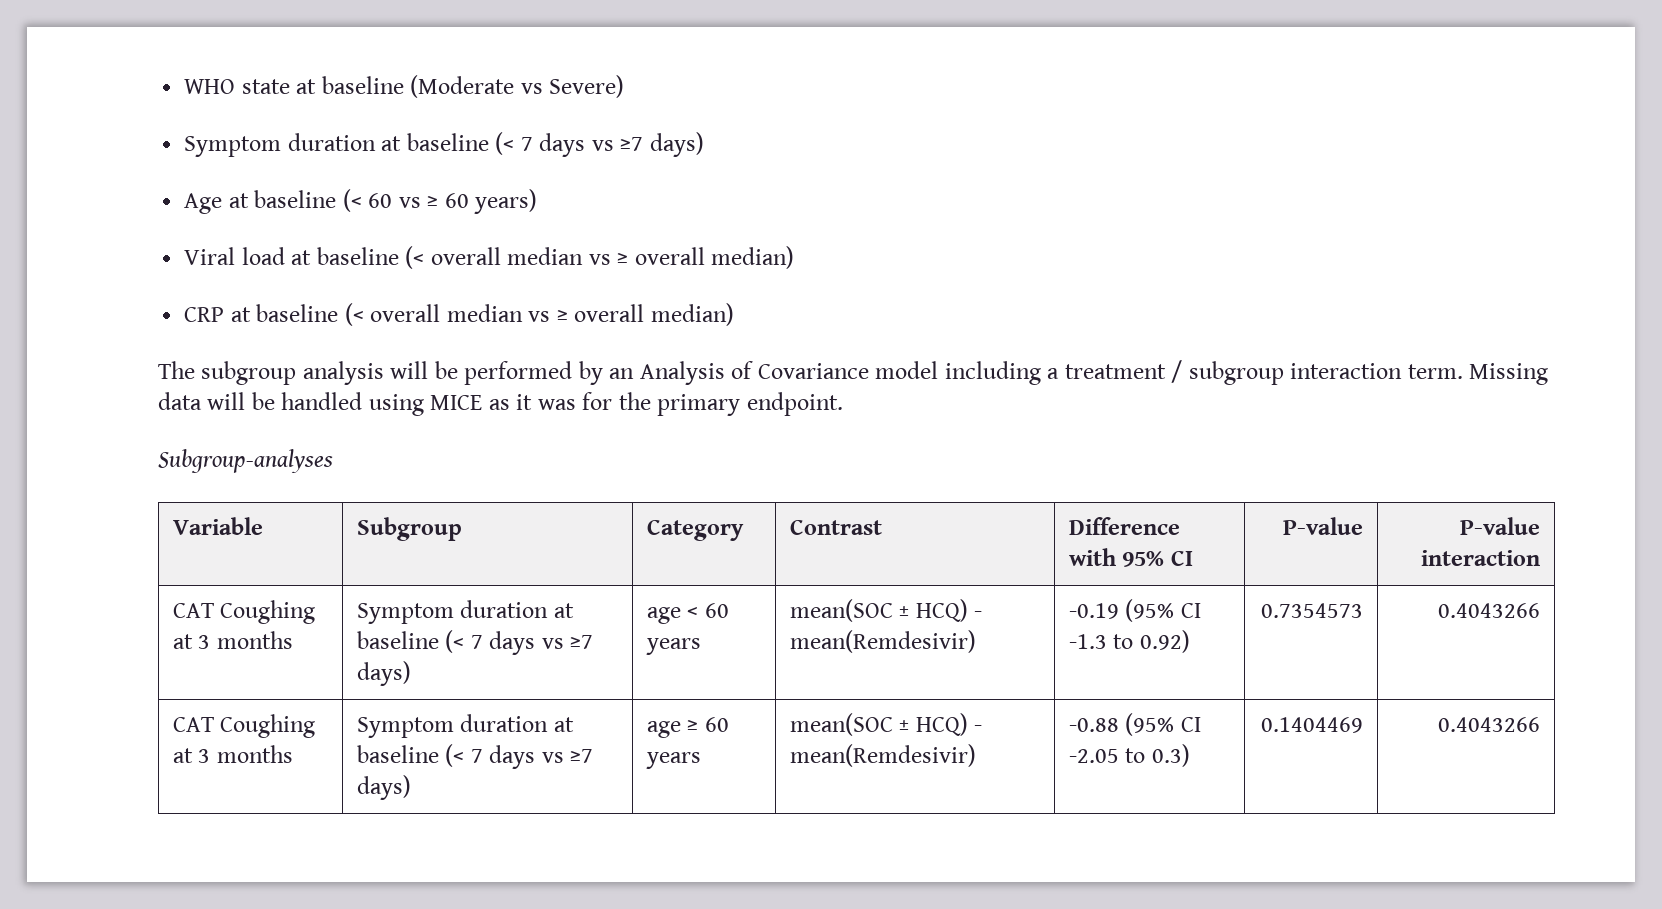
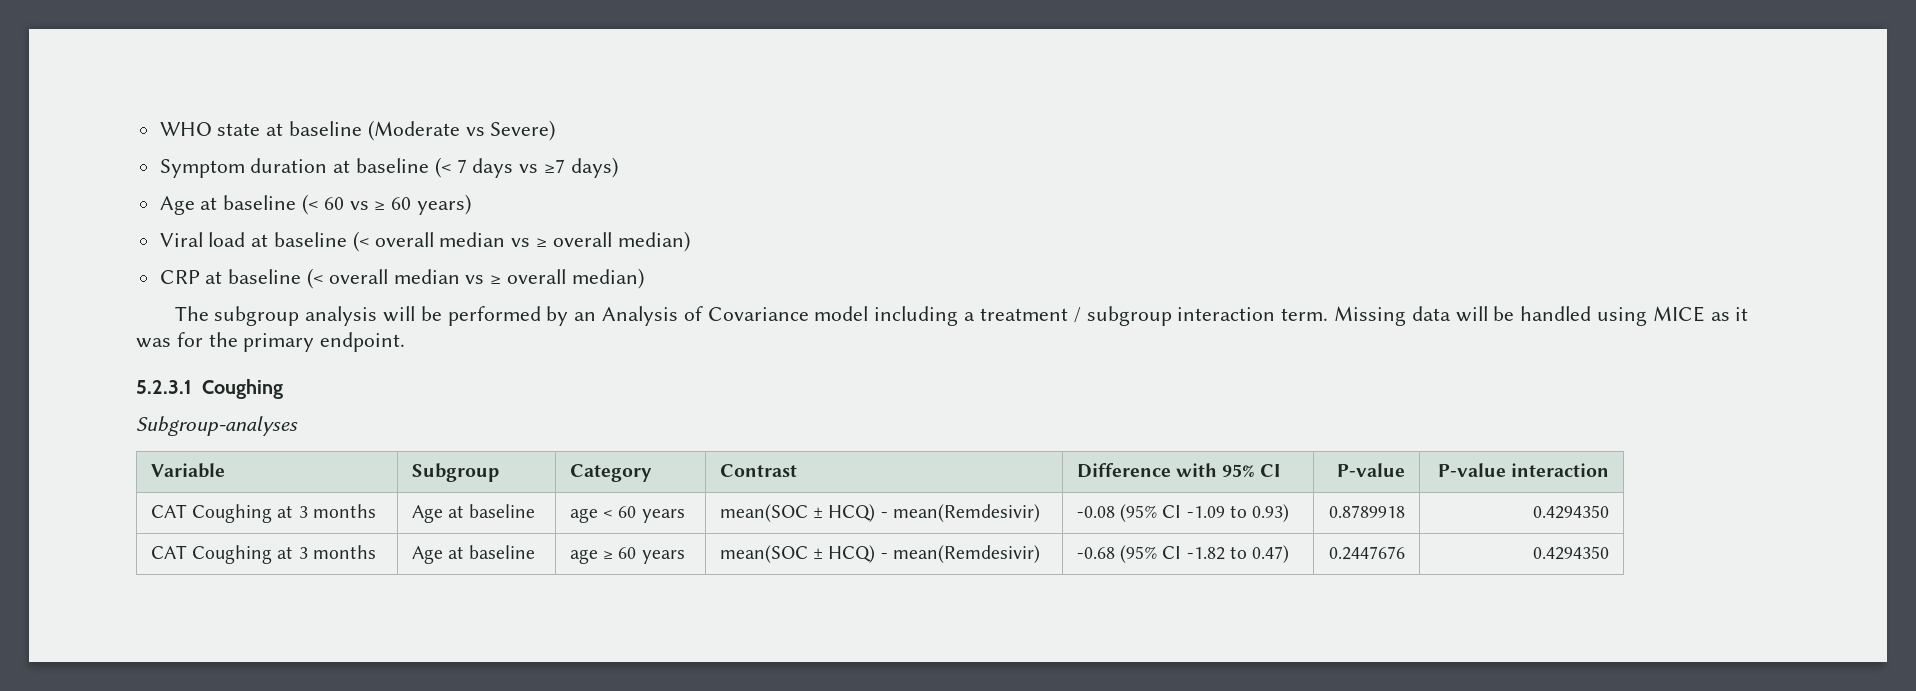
+ 5.2.3.1 Coughing
- CAT Coughing at 3 months | Symptom duration at baseline (< 7 days vs ≥7 days) | age < 60 years | mean(SOC ± HCQ) - mean(Remdesivir) | -0.19 (95% CI -1.3 to 0.92) | 0.7354573 | 0.4043266
- CAT Coughing at 3 months | Symptom duration at baseline (< 7 days vs ≥7 days) | age ≥ 60 years | mean(SOC ± HCQ) - mean(Remdesivir) | -0.88 (95% CI -2.05 to 0.3) | 0.1404469 | 0.4043266
+ CAT Coughing at 3 months | Age at baseline | age < 60 years | mean(SOC ± HCQ) - mean(Remdesivir) | -0.08 (95% CI -1.09 to 0.93) | 0.8789918 | 0.4294350
+ CAT Coughing at 3 months | Age at baseline | age ≥ 60 years | mean(SOC ± HCQ) - mean(Remdesivir) | -0.68 (95% CI -1.82 to 0.47) | 0.2447676 | 0.4294350

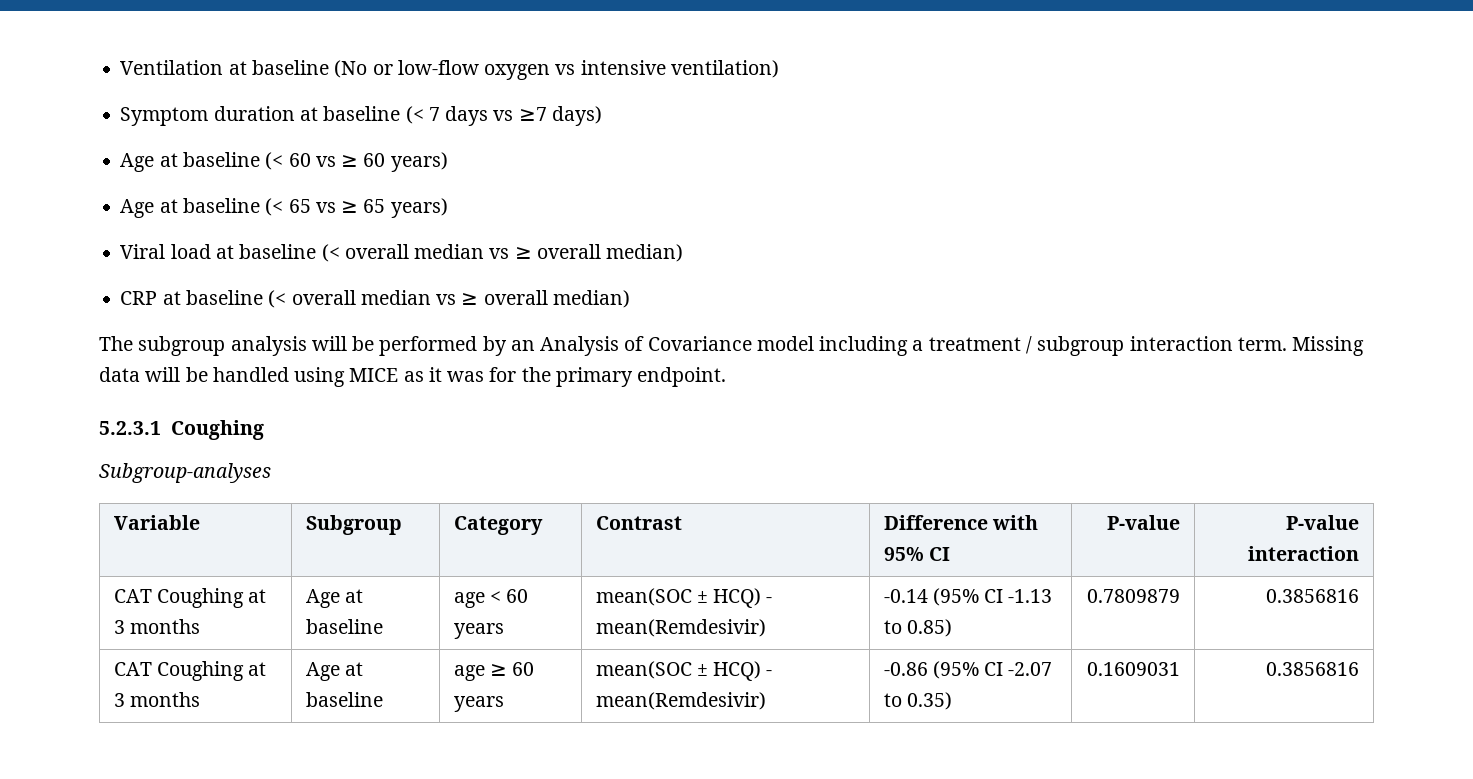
- WHO state at baseline (Moderate vs Severe)
+ Ventilation at baseline (No or low-flow oxygen vs intensive ventilation)
+ Age at baseline (< 65 vs ≥ 65 years)
- CAT Coughing at 3 months | Age at baseline | age < 60 years | mean(SOC ± HCQ) - mean(Remdesivir) | -0.08 (95% CI -1.09 to 0.93) | 0.8789918 | 0.4294350
+ CAT Coughing at 3 months | Age at baseline | age < 60 years | mean(SOC ± HCQ) - mean(Remdesivir) | -0.14 (95% CI -1.13 to 0.85) | 0.7809879 | 0.3856816
- CAT Coughing at 3 months | Age at baseline | age ≥ 60 years | mean(SOC ± HCQ) - mean(Remdesivir) | -0.68 (95% CI -1.82 to 0.47) | 0.2447676 | 0.4294350
+ CAT Coughing at 3 months | Age at baseline | age ≥ 60 years | mean(SOC ± HCQ) - mean(Remdesivir) | -0.86 (95% CI -2.07 to 0.35) | 0.1609031 | 0.3856816

